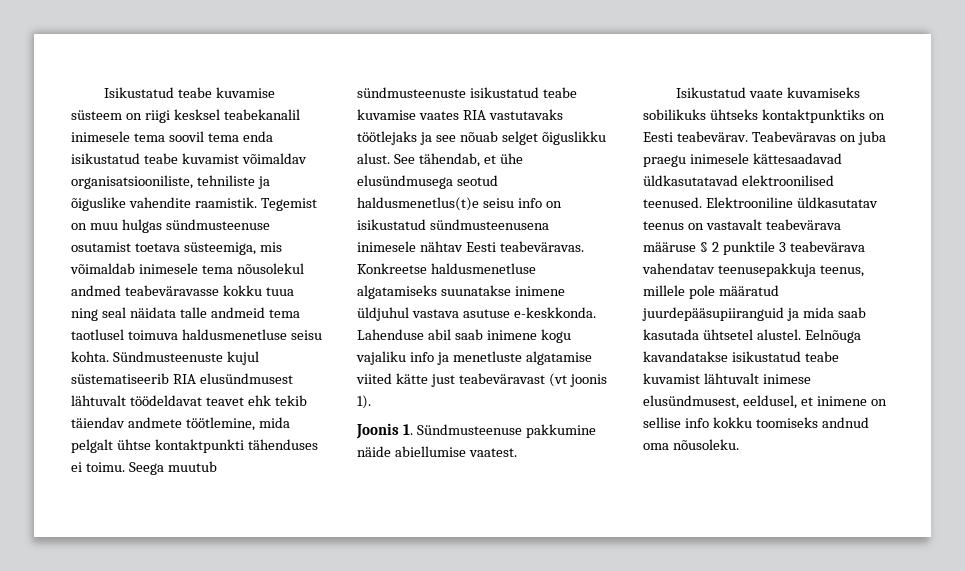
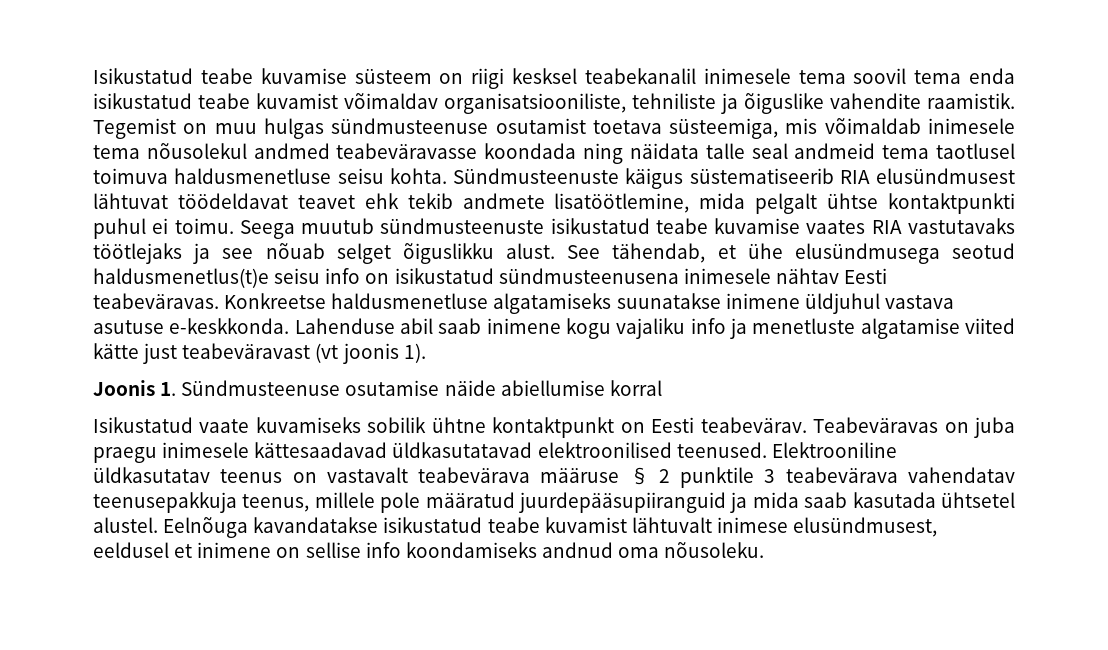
- Tegemist on muu hulgas sündmusteenuse osutamist toetava süsteemiga, mis võimaldab inimesele tema nõusolekul andmed teabeväravasse kokku tuua ning seal näidata talle andmeid tema taotlusel toimuva haldusmenetluse seisu kohta.
+ Tegemist on muu hulgas sündmusteenuse osutamist toetava süsteemiga, mis võimaldab inimesele tema nõusolekul andmed teabeväravasse koondada ning näidata talle seal andmeid tema taotlusel toimuva haldusmenetluse seisu kohta.
- Sündmusteenuste kujul süstematiseerib RIA elusündmusest lähtuvalt töödeldavat teavet ehk tekib täiendav andmete töötlemine, mida pelgalt ühtse kontaktpunkti tähenduses ei toimu.
+ Sündmusteenuste käigus süstematiseerib RIA elusündmusest lähtuvat töödeldavat teavet ehk tekib andmete lisatöötlemine, mida pelgalt ühtse kontaktpunkti puhul ei toimu.
- Joonis 1. Sündmusteenuse pakkumine näide abiellumise vaatest.
+ Joonis 1. Sündmusteenuse osutamise näide abiellumise korral
- Isikustatud vaate kuvamiseks sobilikuks ühtseks kontaktpunktiks on Eesti teabevärav.
+ Isikustatud vaate kuvamiseks sobilik ühtne kontaktpunkt on Eesti teabevärav.
- Eelnõuga kavandatakse isikustatud teabe kuvamist lähtuvalt inimese elusündmusest, eeldusel, et inimene on sellise info kokku toomiseks andnud oma nõusoleku.
+ Eelnõuga kavandatakse isikustatud teabe kuvamist lähtuvalt inimese elusündmusest, eeldusel et inimene on sellise info koondamiseks andnud oma nõusoleku.

